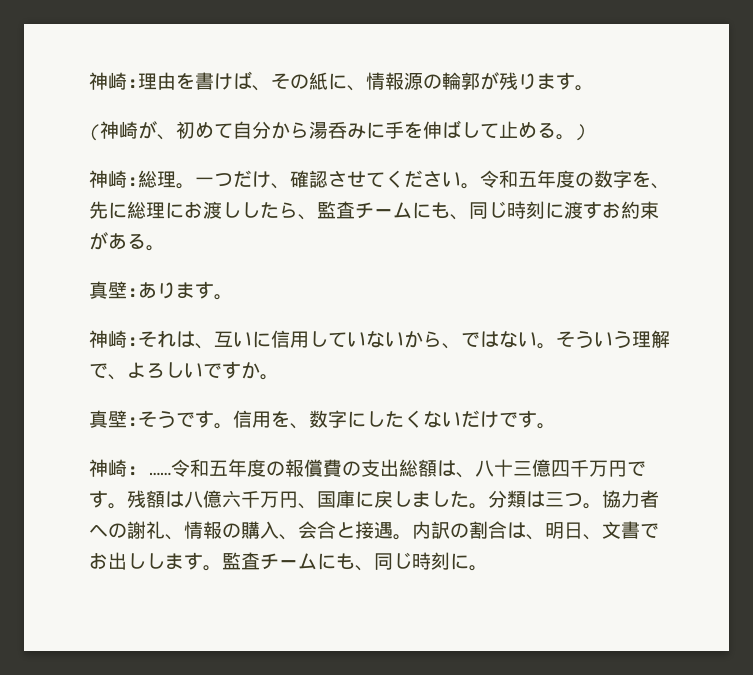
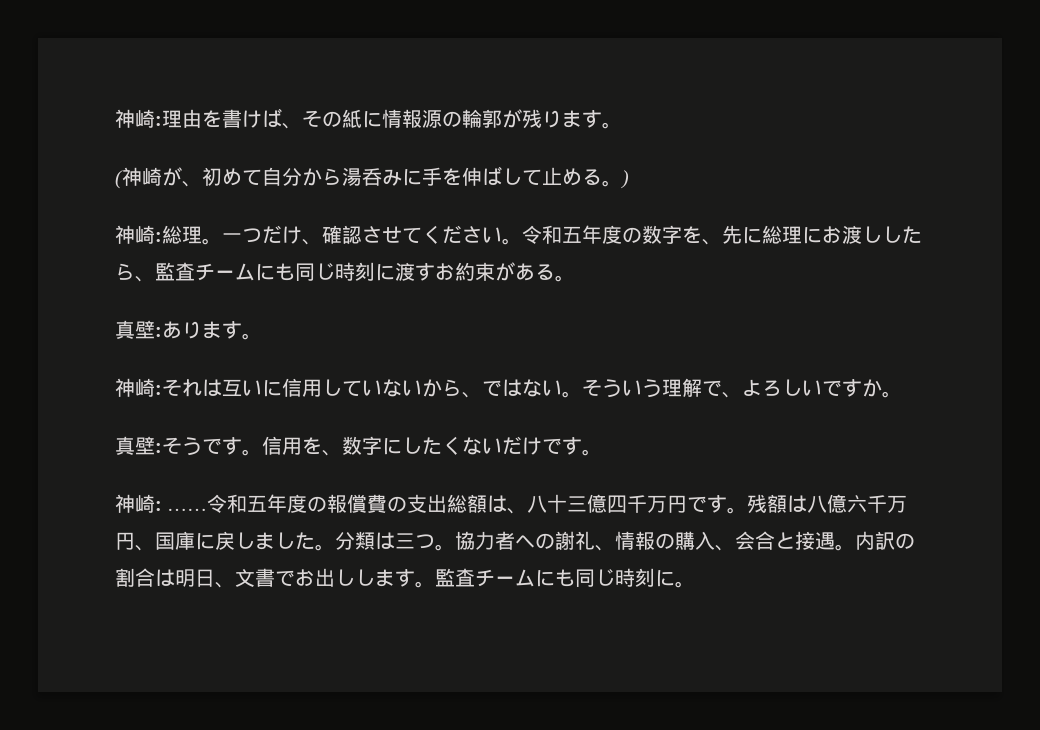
- 神崎:理由を書けば、その紙に、情報源の輪郭が残ります。
+ 神崎:理由を書けば、その紙に情報源の輪郭が残ります。
- 令和五年度の数字を、先に総理にお渡ししたら、監査チームにも、同じ時刻に渡すお約束がある。
+ 令和五年度の数字を、先に総理にお渡ししたら、監査チームにも同じ時刻に渡すお約束がある。
- 神崎:それは、互いに信用していないから、ではない。
+ 神崎:それは互いに信用していないから、ではない。
- 内訳の割合は、明日、文書でお出しします。
+ 内訳の割合は明日、文書でお出しします。
- 監査チームにも、同じ時刻に。
+ 監査チームにも同じ時刻に。

